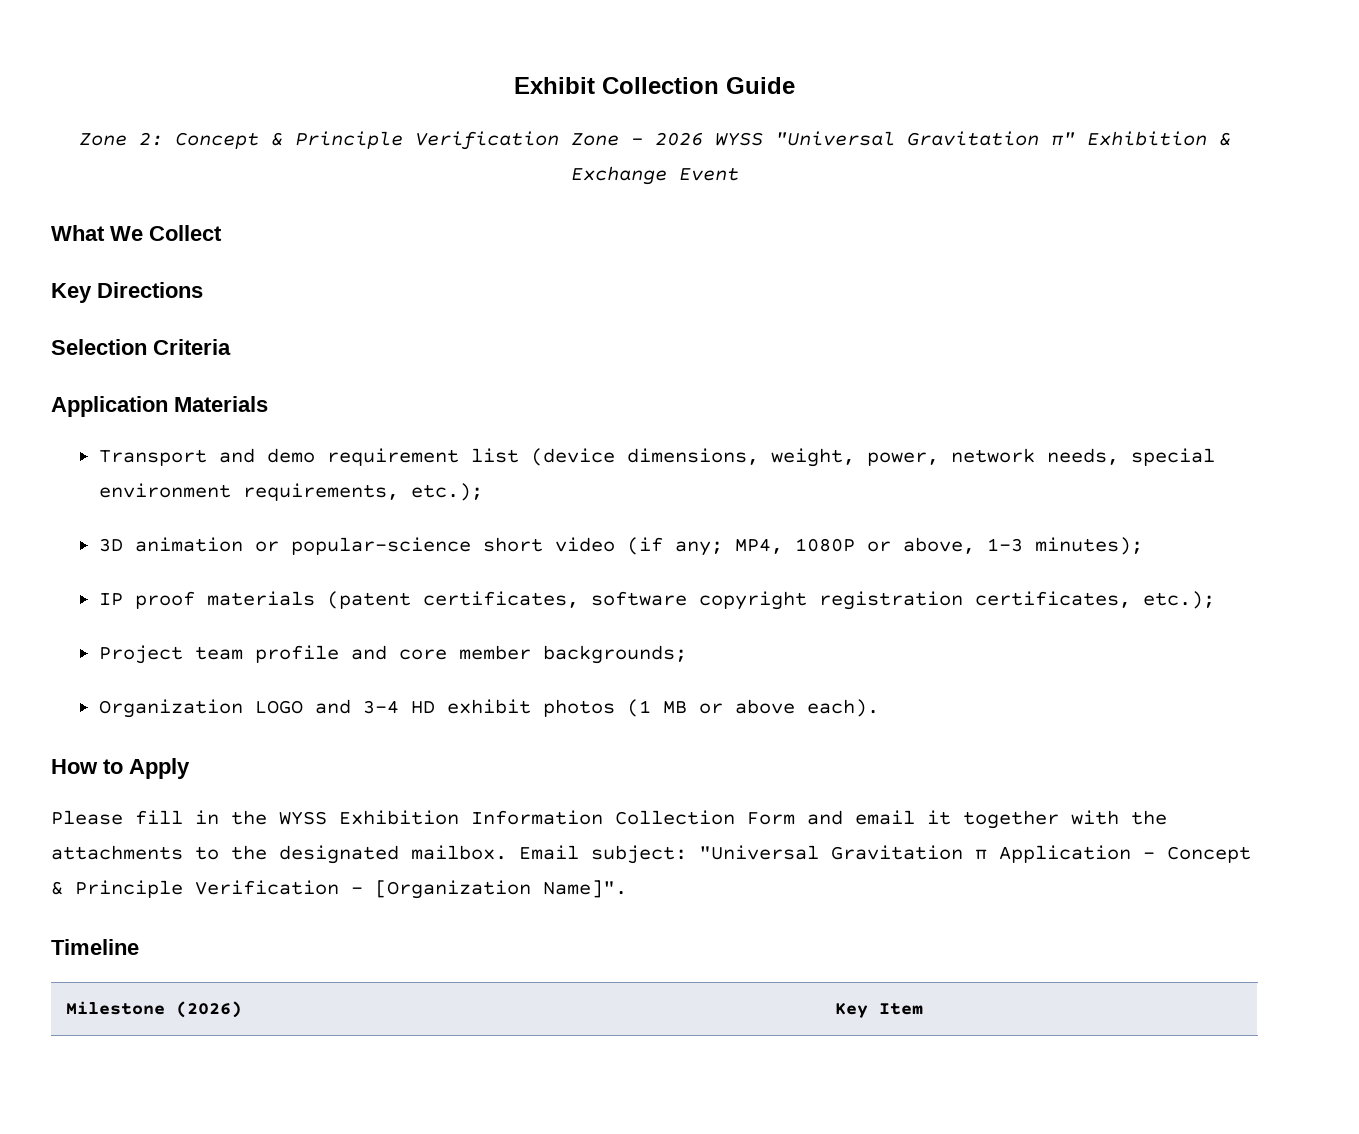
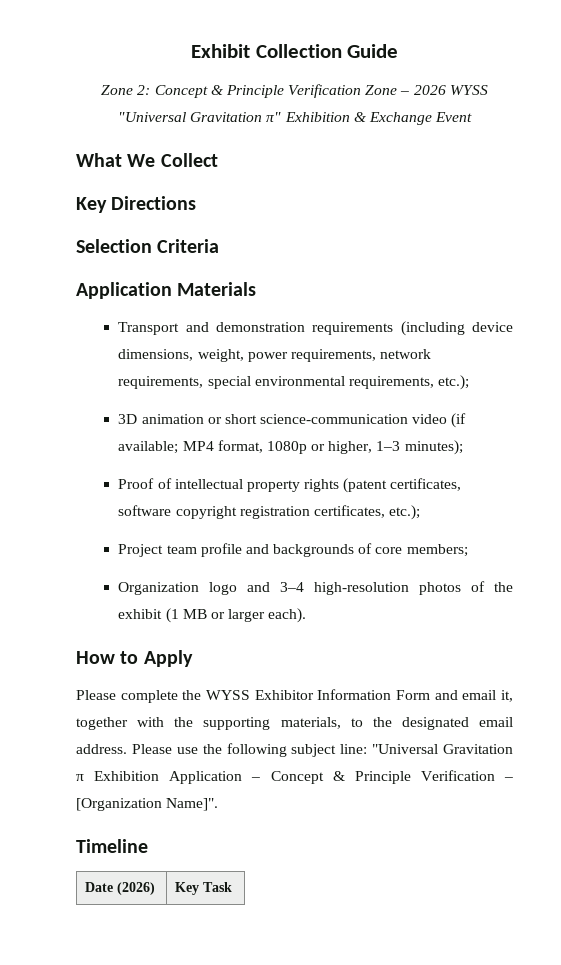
- Transport and demo requirement list (device dimensions, weight, power, network needs, special environment requirements, etc.);
+ Transport and demonstration requirements (including device dimensions, weight, power requirements, network requirements, special environmental requirements, etc.);
- 3D animation or popular-science short video (if any; MP4, 1080P or above, 1–3 minutes);
- IP proof materials (patent certificates, software copyright registration certificates, etc.);
+ 3D animation or short science-communication video (if available; MP4 format, 1080p or higher, 1–3 minutes);
+ Proof of intellectual property rights (patent certificates, software copyright registration certificates, etc.);
- Project team profile and core member backgrounds;
+ Project team profile and backgrounds of core members;
- Organization LOGO and 3–4 HD exhibit photos (1 MB or above each).
+ Organization logo and 3–4 high-resolution photos of the exhibit (1 MB or larger each).
- Please fill in the WYSS Exhibition Information Collection Form and email it together with the attachments to the designated mailbox. Email subject: "Universal Gravitation π Application – Concept & Principle Verification – [Organization Name]".
+ Please complete the WYSS Exhibitor Information Form and email it, together with the supporting materials, to the designated email address. Please use the following subject line: "Universal Gravitation π Exhibition Application – Concept & Principle Verification – [Organization Name]".
- Milestone (2026) | Key Item
+ Date (2026) | Key Task

